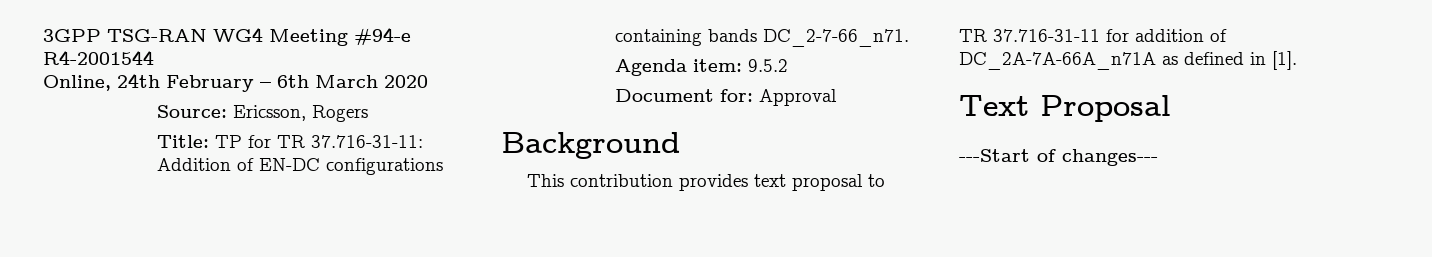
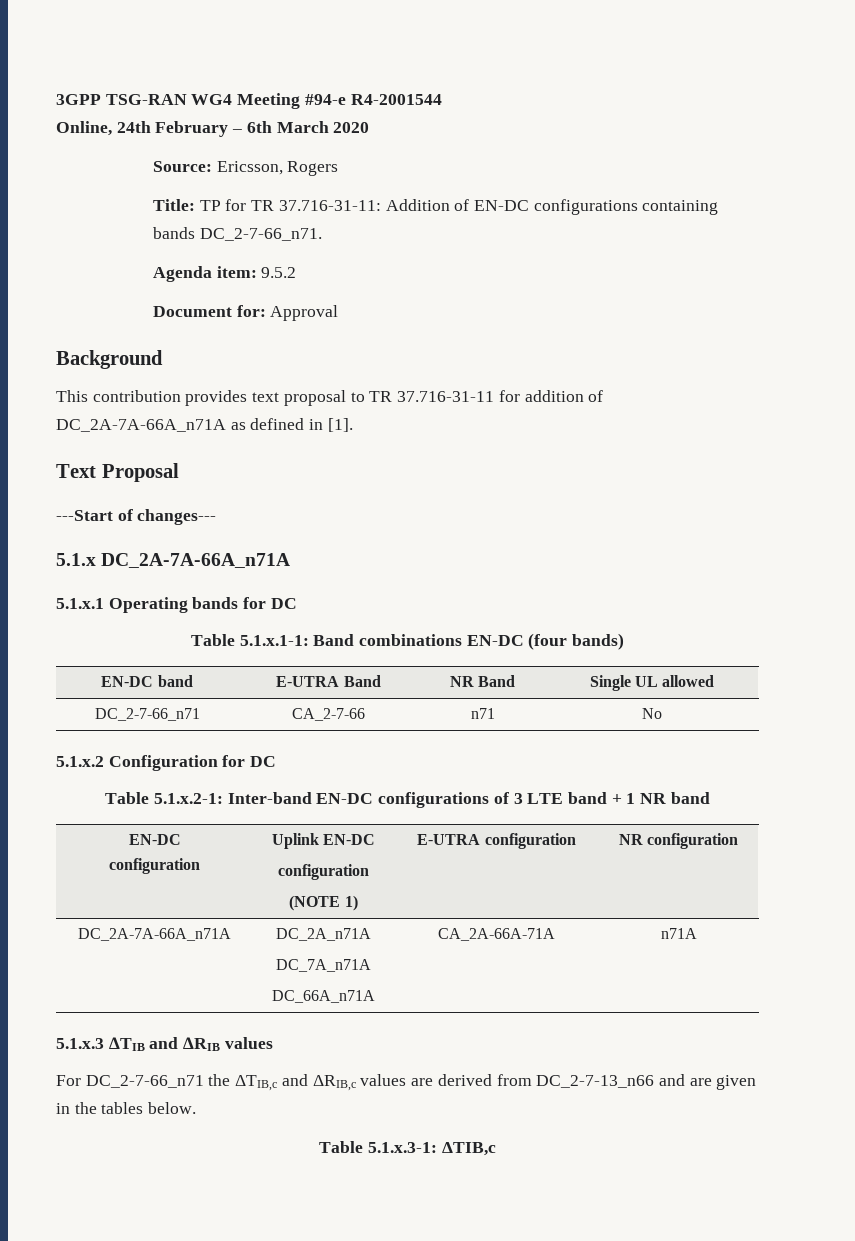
+ 5.1.x DC_2A-7A-66A_n71A
+ 5.1.x.1 Operating bands for DC
+ Table 5.1.x.1-1: Band combinations EN-DC (four bands)
+ EN-DC band | E-UTRA Band | NR Band | Single UL allowed
+ DC_2-7-66_n71 | CA_2-7-66 | n71 | No
+ 5.1.x.2 Configuration for DC
+ Table 5.1.x.2-1: Inter-band EN-DC configurations of 3 LTE band + 1 NR band
+ EN-DC
+ configuration | Uplink EN-DC
+ configuration
+ (NOTE 1) | E-UTRA configuration | NR configuration
+ DC_2A-7A-66A_n71A | DC_2A_n71A
+ DC_7A_n71A
+ DC_66A_n71A | CA_2A-66A-71A | n71A
+ 5.1.x.3 ∆TIB and ∆RIB values
+ For DC_2-7-66_n71 the ΔTIB,c and ΔRIB,c values are derived from DC_2-7-13_n66 and are given in the tables below.
+ Table 5.1.x.3-1: ΔTIB,c

